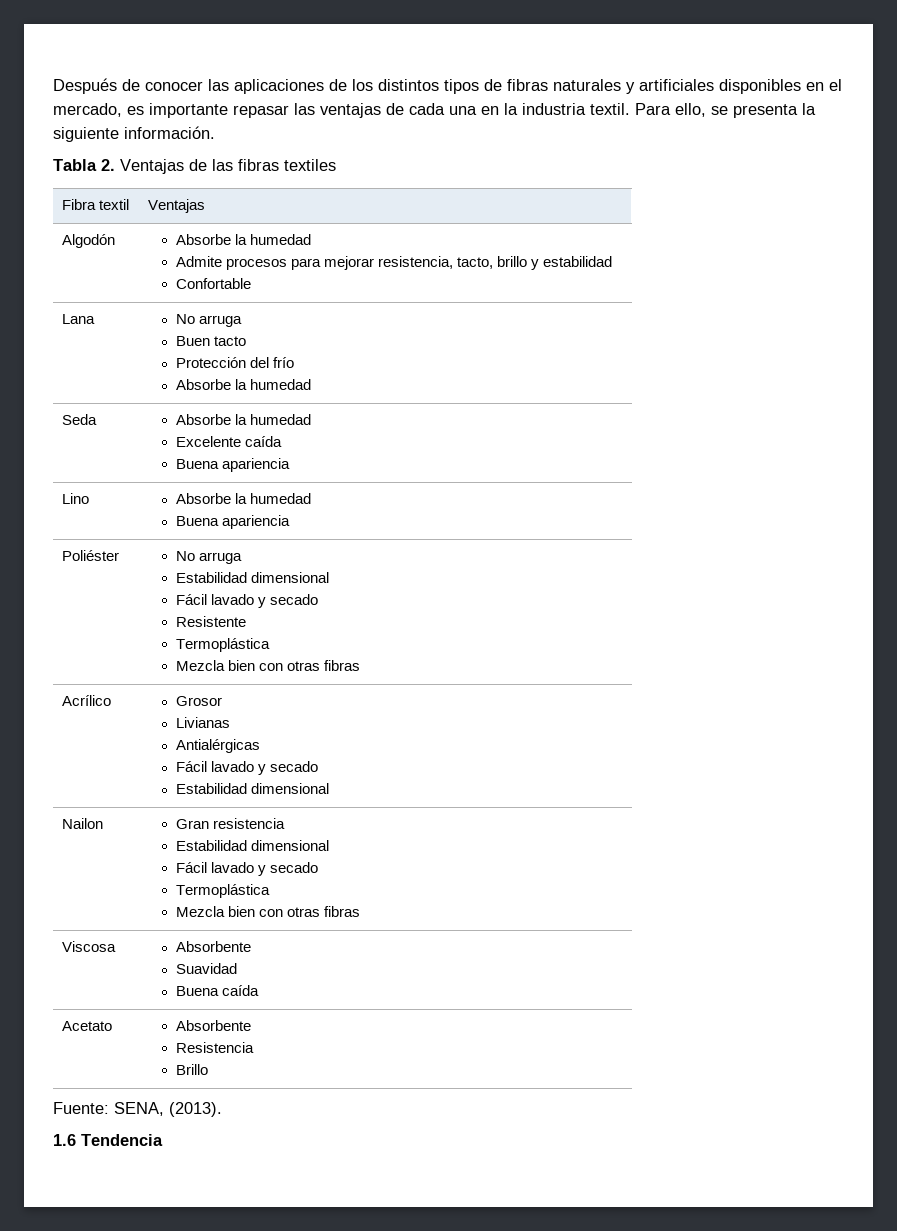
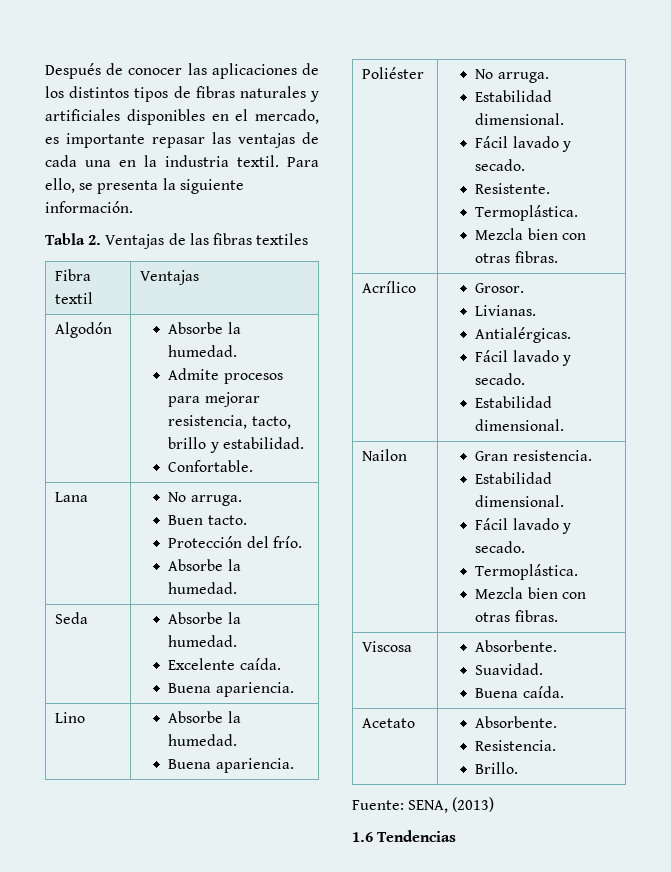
- Algodón | Absorbe la humedad
- Admite procesos para mejorar resistencia, tacto, brillo y estabilidad
- Confortable
+ Algodón | Absorbe la humedad.
+ Admite procesos para mejorar resistencia, tacto, brillo y estabilidad.
+ Confortable.
- Lana | No arruga
- Buen tacto
- Protección del frío
- Absorbe la humedad
+ Lana | No arruga.
+ Buen tacto.
+ Protección del frío.
+ Absorbe la humedad.
- Seda | Absorbe la humedad
- Excelente caída
- Buena apariencia
+ Seda | Absorbe la humedad.
+ Excelente caída.
+ Buena apariencia.
- Lino | Absorbe la humedad
- Buena apariencia
+ Lino | Absorbe la humedad.
+ Buena apariencia.
- Poliéster | No arruga
- Estabilidad dimensional
- Fácil lavado y secado
- Resistente
- Termoplástica
- Mezcla bien con otras fibras
+ Poliéster | No arruga.
+ Estabilidad dimensional.
+ Fácil lavado y secado.
+ Resistente.
+ Termoplástica.
+ Mezcla bien con otras fibras.
- Acrílico | Grosor
- Livianas
- Antialérgicas
- Fácil lavado y secado
- Estabilidad dimensional
+ Acrílico | Grosor.
+ Livianas.
+ Antialérgicas.
+ Fácil lavado y secado.
+ Estabilidad dimensional.
- Nailon | Gran resistencia
- Estabilidad dimensional
- Fácil lavado y secado
- Termoplástica
- Mezcla bien con otras fibras
+ Nailon | Gran resistencia.
+ Estabilidad dimensional.
+ Fácil lavado y secado.
+ Termoplástica.
+ Mezcla bien con otras fibras.
- Viscosa | Absorbente
- Suavidad
- Buena caída
+ Viscosa | Absorbente.
+ Suavidad.
+ Buena caída.
- Acetato | Absorbente
- Resistencia
- Brillo
+ Acetato | Absorbente.
+ Resistencia.
+ Brillo.
- Fuente: SENA, (2013).
+ Fuente: SENA, (2013)
- 1.6 Tendencia
+ 1.6 Tendencias

